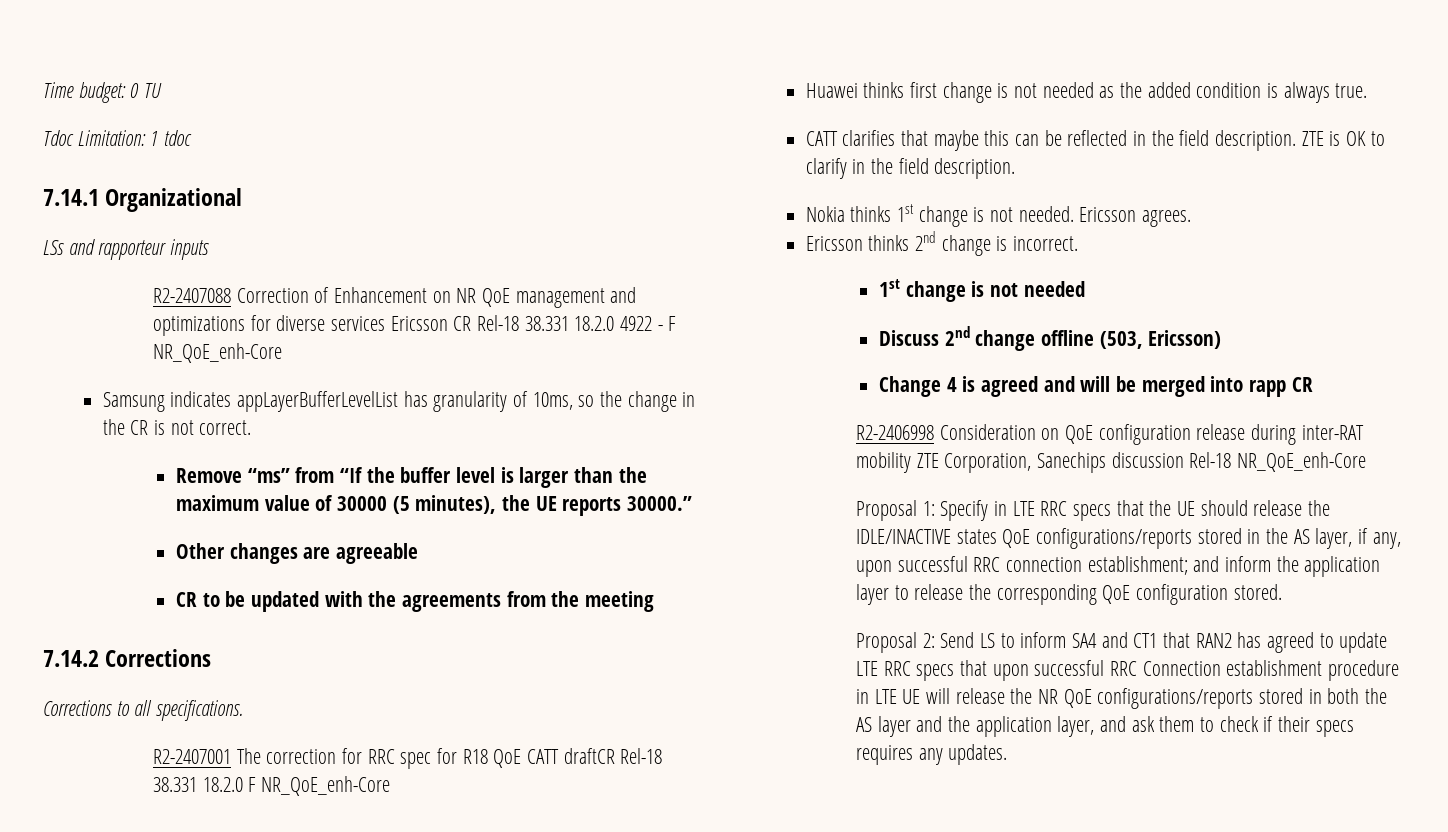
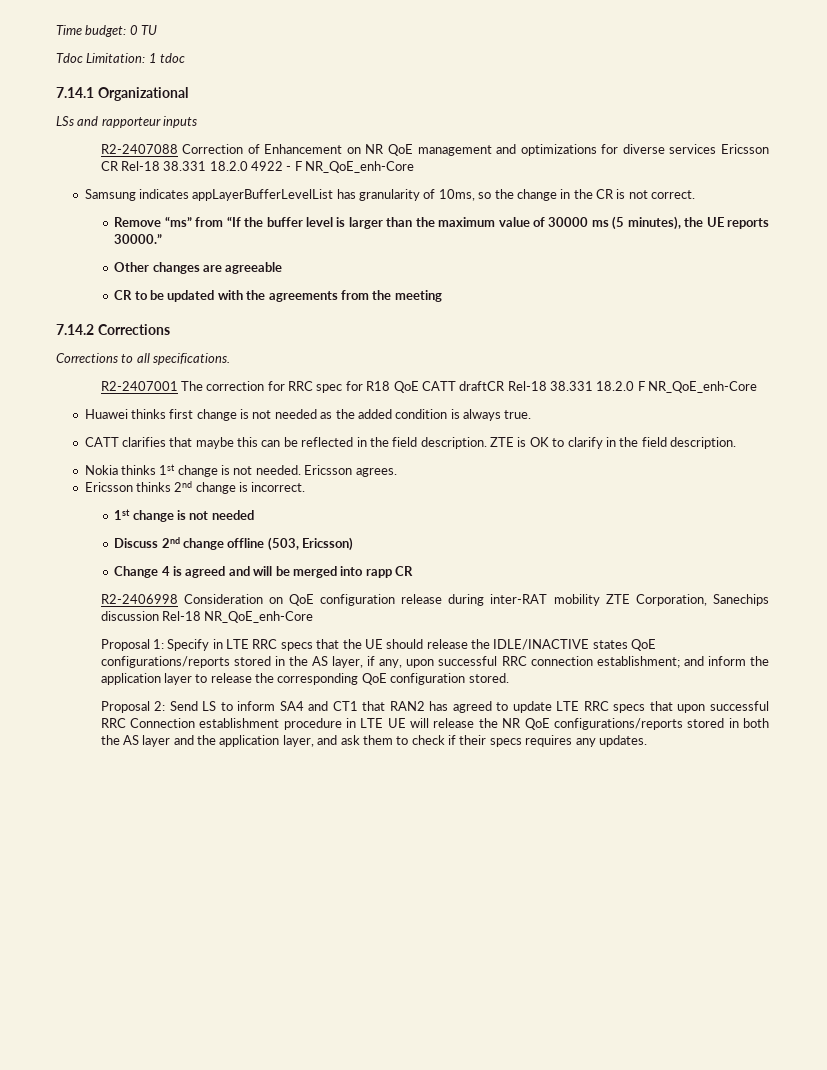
- Remove “ms” from “If the buffer level is larger than the maximum value of 30000 (5 minutes), the UE reports 30000.”
+ Remove “ms” from “If the buffer level is larger than the maximum value of 30000 ms (5 minutes), the UE reports 30000.”

